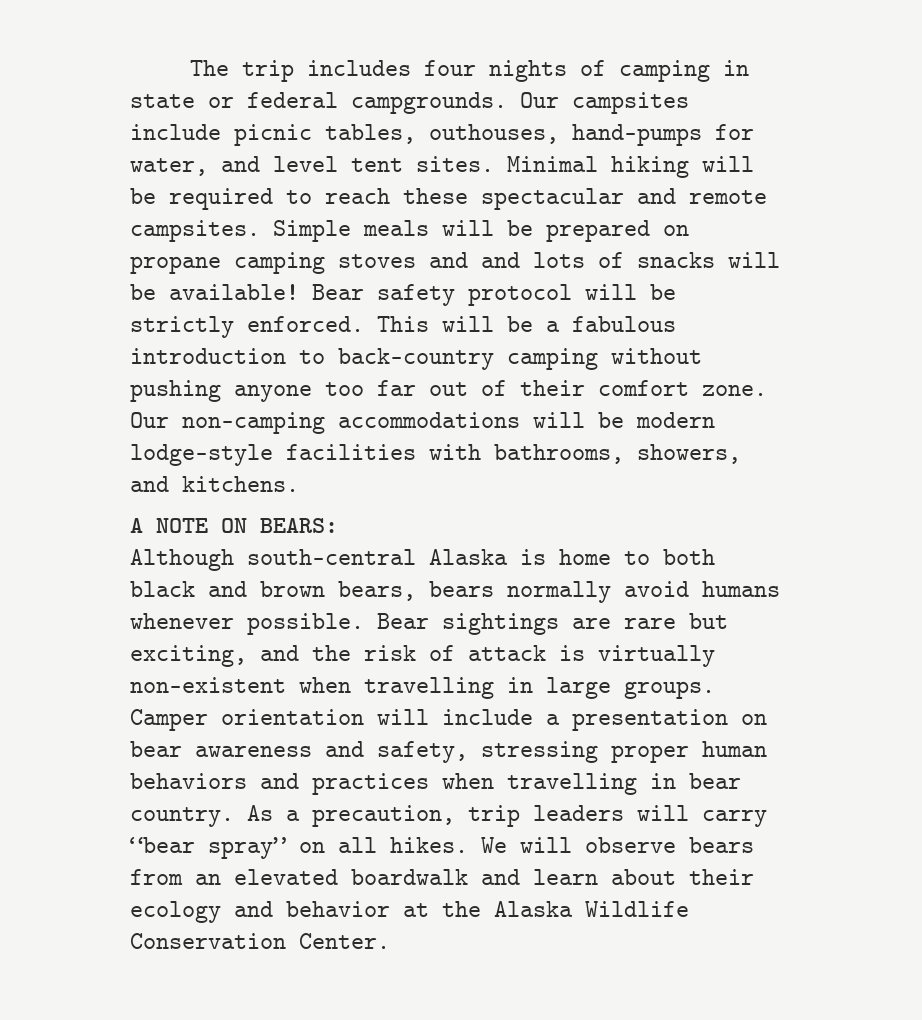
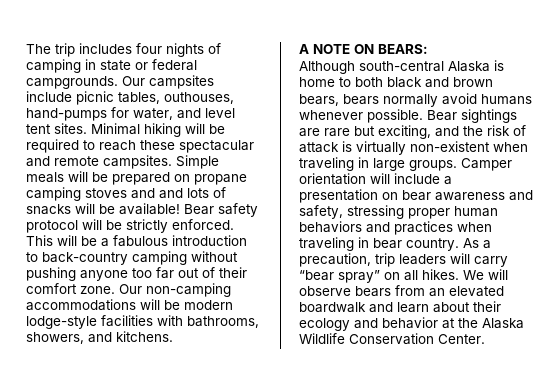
- Bear sightings are rare but exciting, and the risk of attack is virtually non-existent when travelling in large groups.
+ Bear sightings are rare but exciting, and the risk of attack is virtually non-existent when traveling in large groups.
- Camper orientation will include a presentation on bear awareness and safety, stressing proper human behaviors and practices when travelling in bear country.
+ Camper orientation will include a presentation on bear awareness and safety, stressing proper human behaviors and practices when traveling in bear country.

